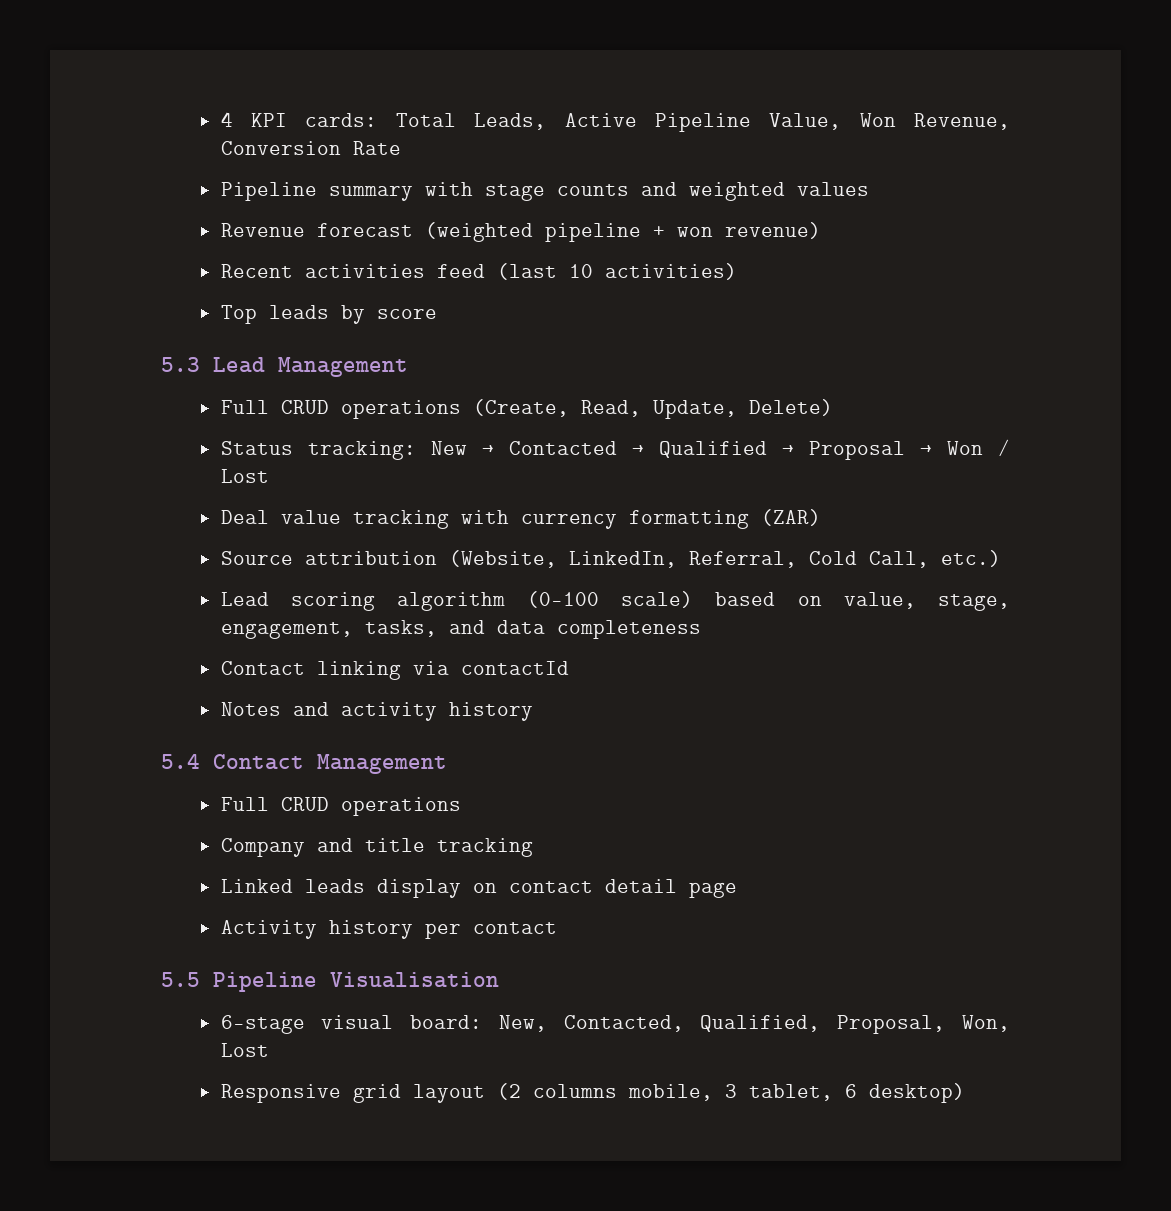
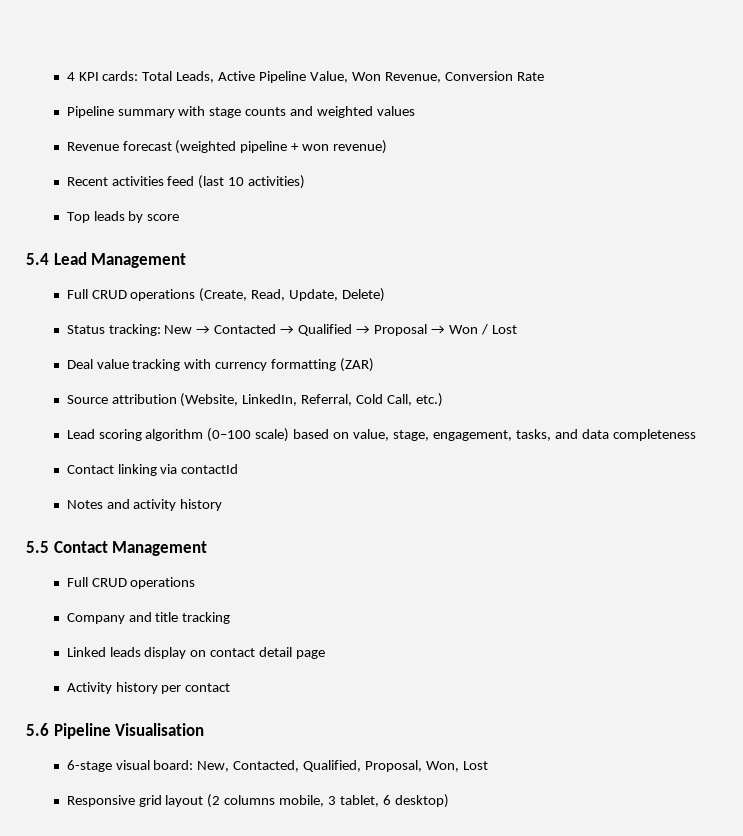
- 5.3 Lead Management
+ 5.4 Lead Management
- 5.4 Contact Management
+ 5.5 Contact Management
- 5.5 Pipeline Visualisation
+ 5.6 Pipeline Visualisation

